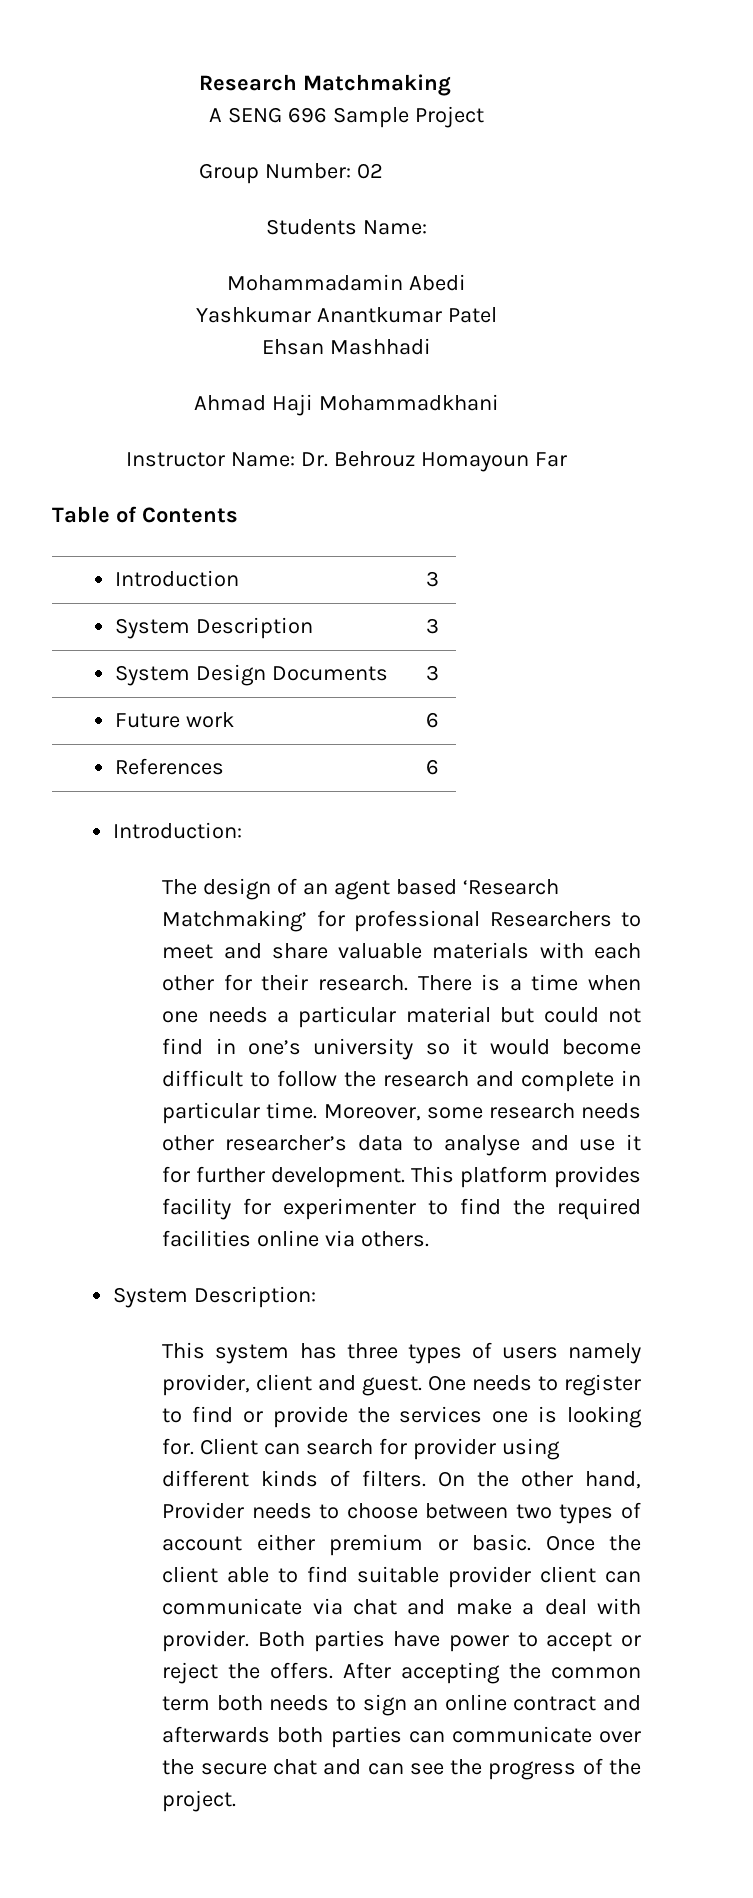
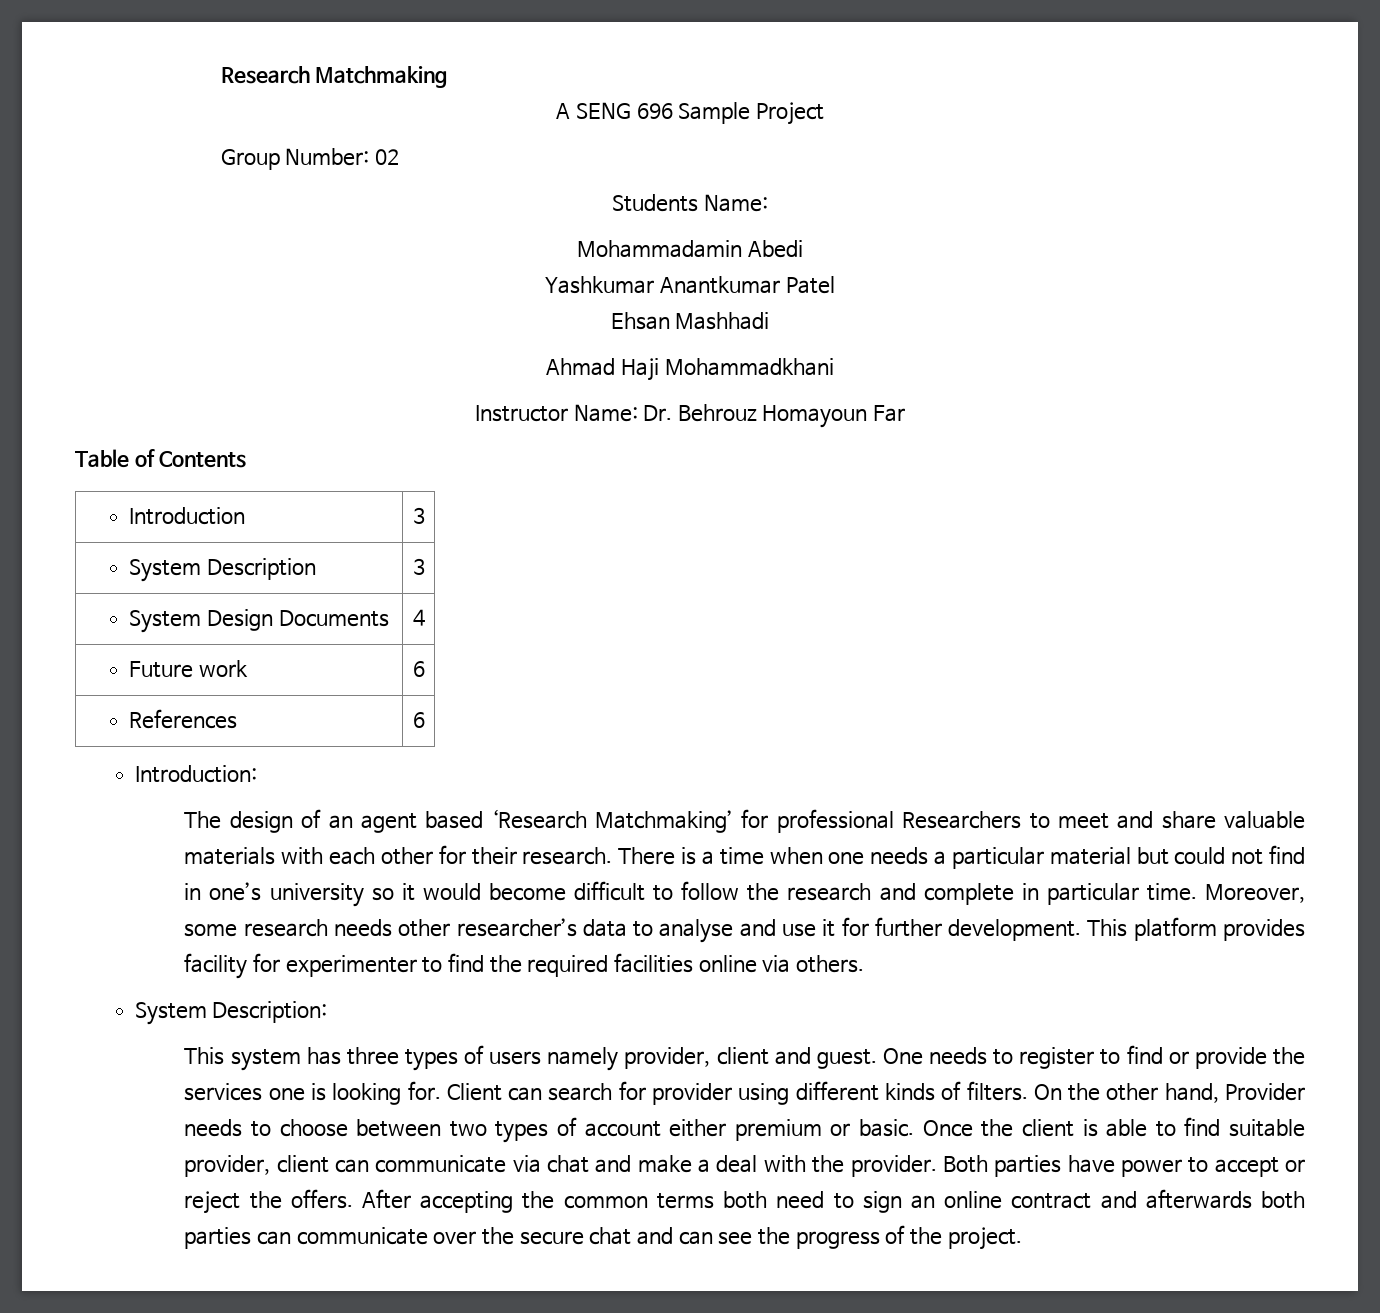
- System Design Documents | 3
+ System Design Documents | 4
- Once the client able to find suitable provider client can communicate via chat and make a deal with provider.
+ Once the client is able to find suitable provider, client can communicate via chat and make a deal with the provider.
- After accepting the common term both needs to sign an online contract and afterwards both parties can communicate over the secure chat and can see the progress of the project.
+ After accepting the common terms both need to sign an online contract and afterwards both parties can communicate over the secure chat and can see the progress of the project.

